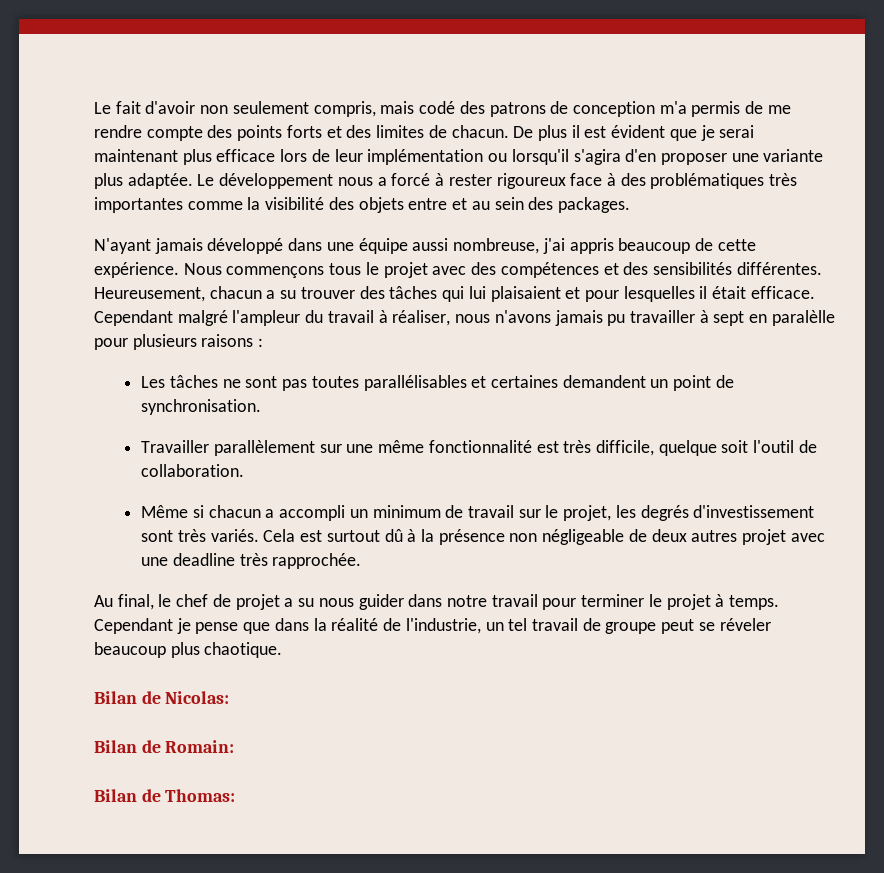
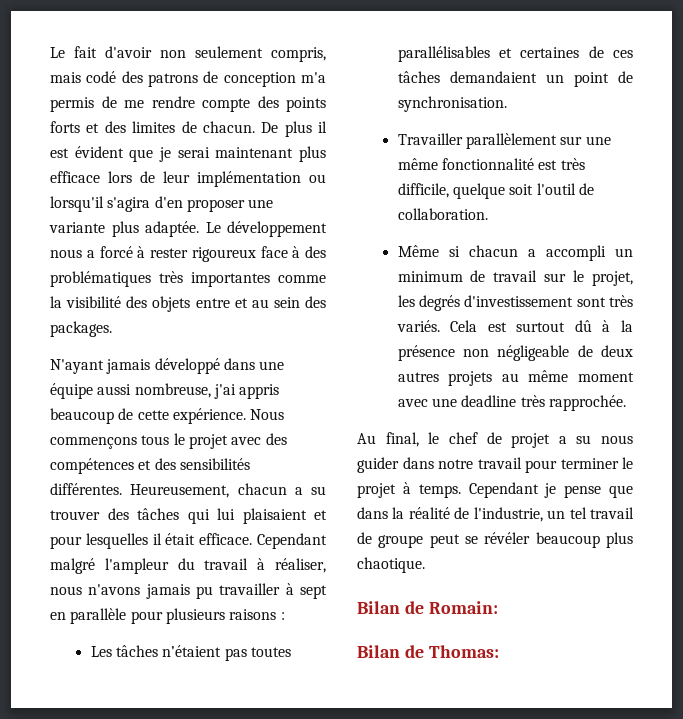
- Cependant malgré l'ampleur du travail à réaliser, nous n'avons jamais pu travailler à sept en paralèlle pour plusieurs raisons :
+ Cependant malgré l'ampleur du travail à réaliser, nous n'avons jamais pu travailler à sept en parallèle pour plusieurs raisons :
- Les tâches ne sont pas toutes parallélisables et certaines demandent un point de synchronisation.
+ Les tâches n’étaient pas toutes parallélisables et certaines de ces tâches demandaient un point de synchronisation.
- Cela est surtout dû à la présence non négligeable de deux autres projet avec une deadline très rapprochée.
+ Cela est surtout dû à la présence non négligeable de deux autres projets au même moment avec une deadline très rapprochée.
- Cependant je pense que dans la réalité de l'industrie, un tel travail de groupe peut se réveler beaucoup plus chaotique.
+ Cependant je pense que dans la réalité de l'industrie, un tel travail de groupe peut se révéler beaucoup plus chaotique.
- Bilan de Nicolas:

